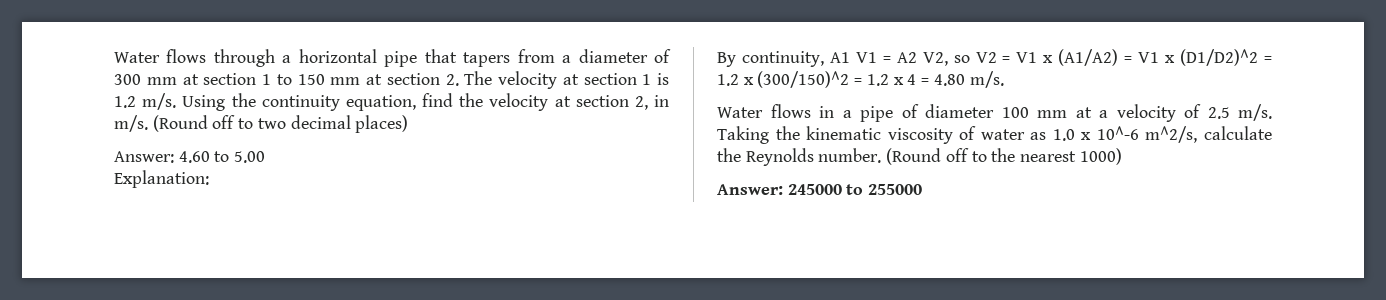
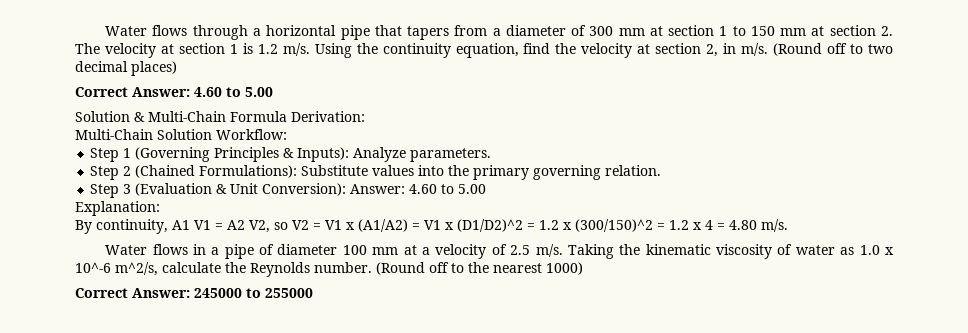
- Answer: 4.60 to 5.00
+ Correct Answer: 4.60 to 5.00
+ Solution & Multi-Chain Formula Derivation:
+ Multi-Chain Solution Workflow:
+ Step 1 (Governing Principles & Inputs): Analyze parameters.
+ Step 2 (Chained Formulations): Substitute values into the primary governing relation.
+ Step 3 (Evaluation & Unit Conversion): Answer: 4.60 to 5.00
- Answer: 245000 to 255000
+ Correct Answer: 245000 to 255000

